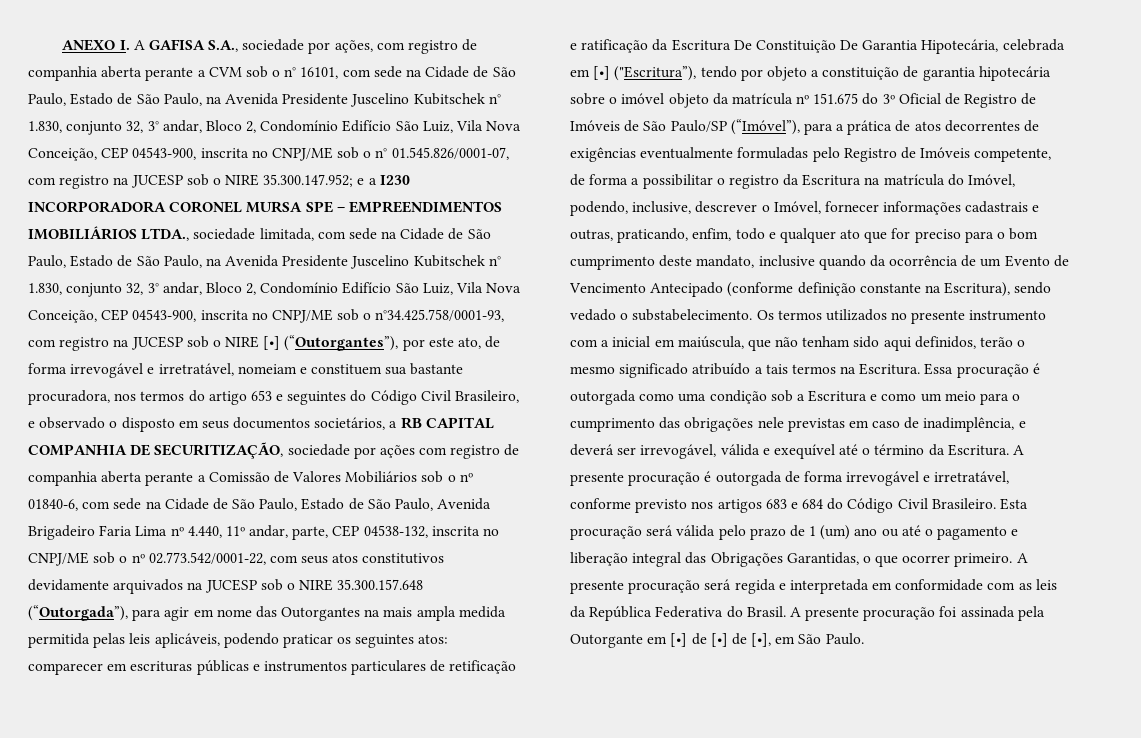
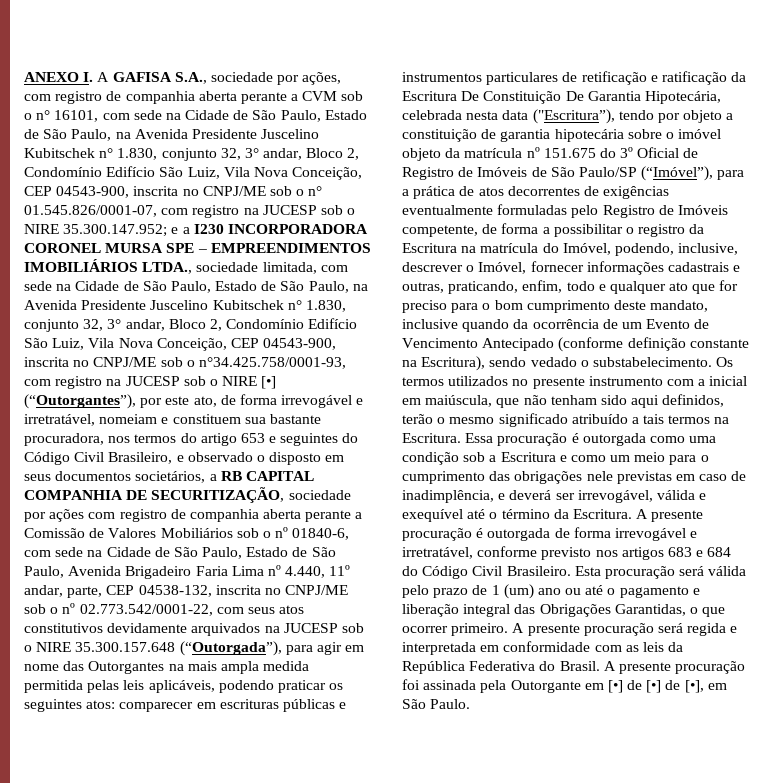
- comparecer em escrituras públicas e instrumentos particulares de retificação e ratificação da Escritura De Constituição De Garantia Hipotecária, celebrada em [•] ("Escritura”), tendo por objeto a constituição de garantia hipotecária sobre o imóvel objeto da matrícula nº 151.675 do 3º Oficial de Registro de Imóveis de São Paulo/SP (“Imóvel”), para a prática de atos decorrentes de exigências eventualmente formuladas pelo Registro de Imóveis competente, de forma a possibilitar o registro da Escritura na matrícula do Imóvel, podendo, inclusive, descrever o Imóvel, fornecer informações cadastrais e outras, praticando, enfim, todo e qualquer ato que for preciso para o bom cumprimento deste mandato, inclusive quando da ocorrência de um Evento de Vencimento Antecipado (conforme definição constante na Escritura), sendo vedado o substabelecimento.
+ comparecer em escrituras públicas e instrumentos particulares de retificação e ratificação da Escritura De Constituição De Garantia Hipotecária, celebrada nesta data ("Escritura”), tendo por objeto a constituição de garantia hipotecária sobre o imóvel objeto da matrícula nº 151.675 do 3º Oficial de Registro de Imóveis de São Paulo/SP (“Imóvel”), para a prática de atos decorrentes de exigências eventualmente formuladas pelo Registro de Imóveis competente, de forma a possibilitar o registro da Escritura na matrícula do Imóvel, podendo, inclusive, descrever o Imóvel, fornecer informações cadastrais e outras, praticando, enfim, todo e qualquer ato que for preciso para o bom cumprimento deste mandato, inclusive quando da ocorrência de um Evento de Vencimento Antecipado (conforme definição constante na Escritura), sendo vedado o substabelecimento.

